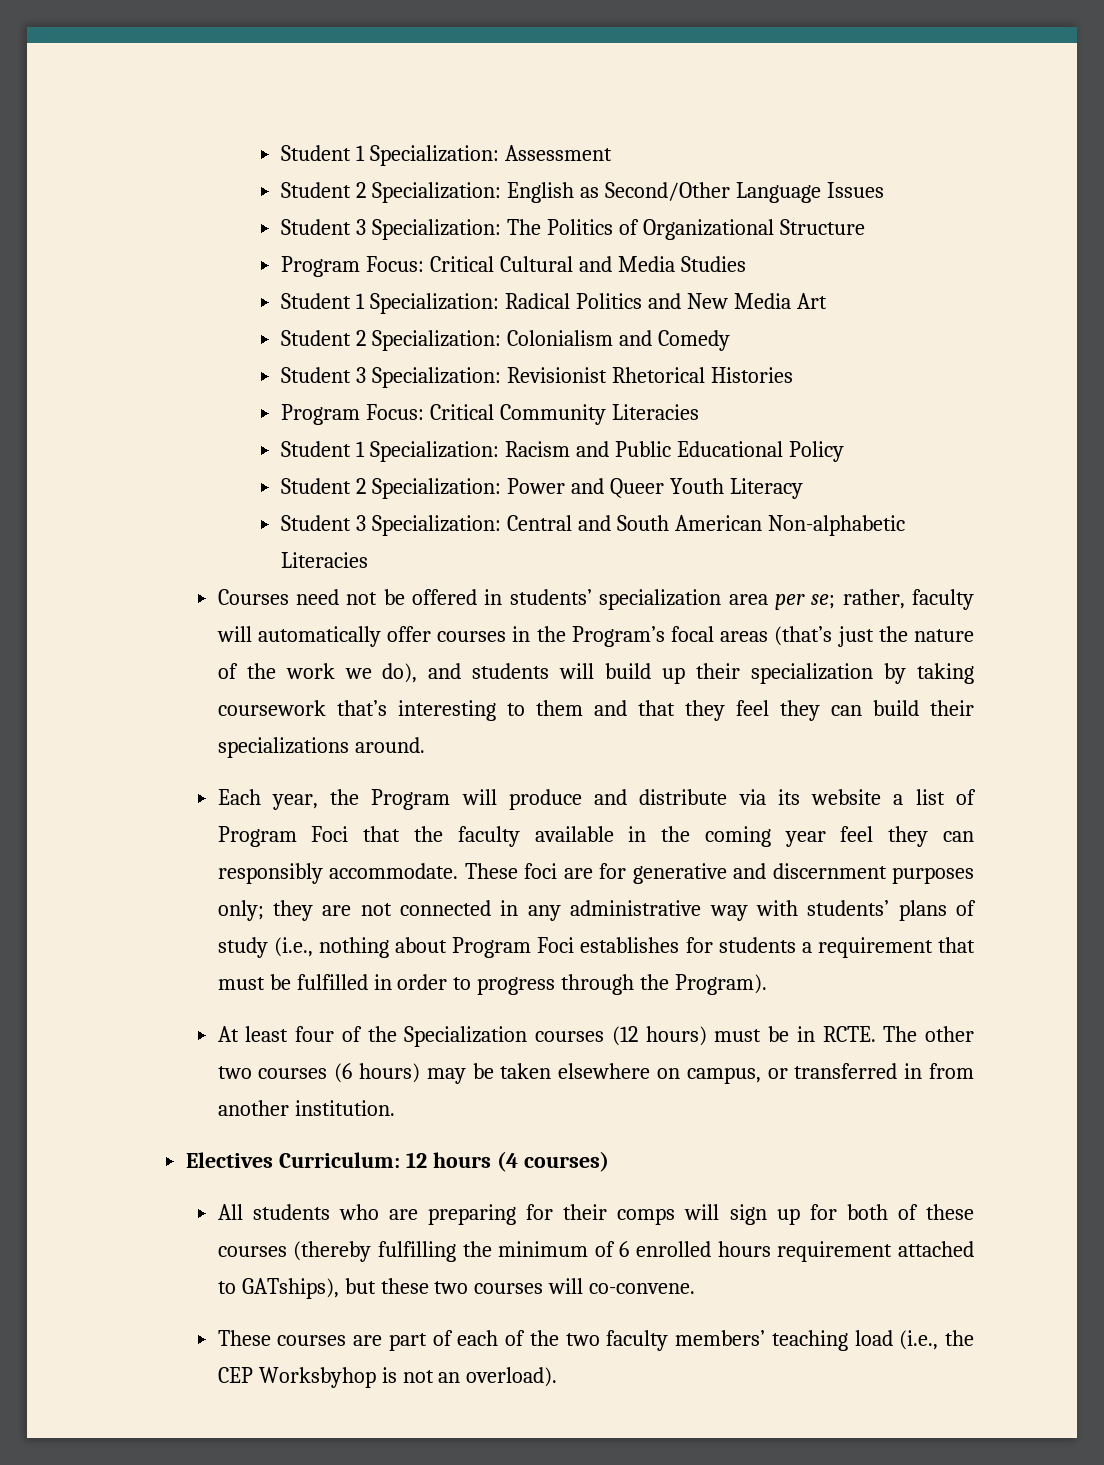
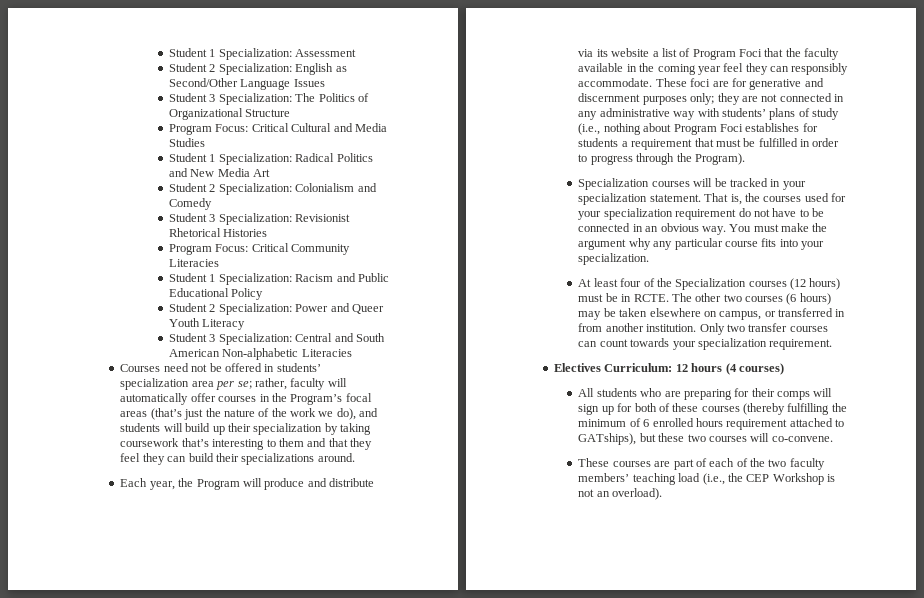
+ Specialization courses will be tracked in your specialization statement. That is, the courses used for your specialization requirement do not have to be connected in an obvious way. You must make the argument why any particular course fits into your specialization.
+ Only two transfer courses can count towards your specialization requirement.
- These courses are part of each of the two faculty members’ teaching load (i.e., the CEP Worksbyhop is not an overload).
+ These courses are part of each of the two faculty members’ teaching load (i.e., the CEP Workshop is not an overload).

